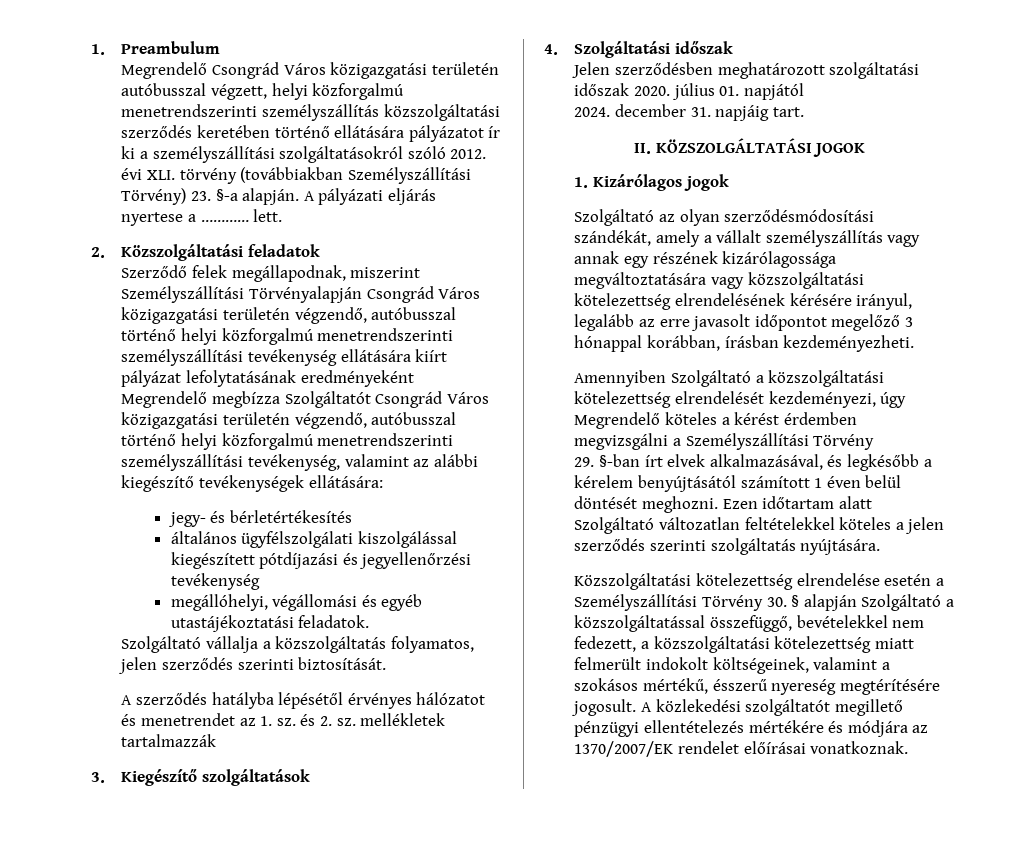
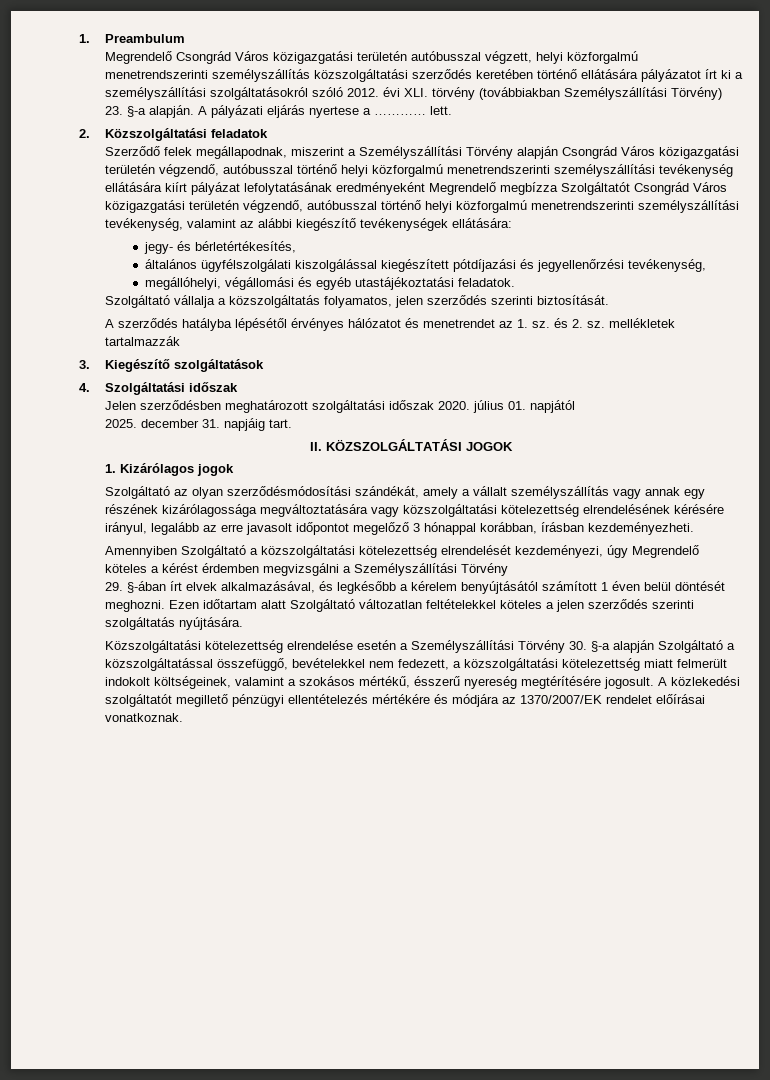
- Megrendelő Csongrád Város közigazgatási területén autóbusszal végzett, helyi közforgalmú menetrendszerinti személyszállítás közszolgáltatási szerződés keretében történő ellátására pályázatot ír ki a személyszállítási szolgáltatásokról szóló 2012. évi XLI. törvény (továbbiakban Személyszállítási Törvény) 23. §-a alapján.
+ Megrendelő Csongrád Város közigazgatási területén autóbusszal végzett, helyi közforgalmú menetrendszerinti személyszállítás közszolgáltatási szerződés keretében történő ellátására pályázatot írt ki a személyszállítási szolgáltatásokról szóló 2012. évi XLI. törvény (továbbiakban Személyszállítási Törvény) 23. §-a alapján.
- Szerződő felek megállapodnak, miszerint Személyszállítási Törvényalapján Csongrád Város közigazgatási területén végzendő, autóbusszal történő helyi közforgalmú menetrendszerinti személyszállítási tevékenység ellátására kiírt pályázat lefolytatásának eredményeként Megrendelő megbízza Szolgáltatót Csongrád Város közigazgatási területén végzendő, autóbusszal történő helyi közforgalmú menetrendszerinti személyszállítási tevékenység, valamint az alábbi kiegészítő tevékenységek ellátására:
+ Szerződő felek megállapodnak, miszerint a Személyszállítási Törvény alapján Csongrád Város közigazgatási területén végzendő, autóbusszal történő helyi közforgalmú menetrendszerinti személyszállítási tevékenység ellátására kiírt pályázat lefolytatásának eredményeként Megrendelő megbízza Szolgáltatót Csongrád Város közigazgatási területén végzendő, autóbusszal történő helyi közforgalmú menetrendszerinti személyszállítási tevékenység, valamint az alábbi kiegészítő tevékenységek ellátására:
- jegy- és bérletértékesítés
+ jegy- és bérletértékesítés,
- általános ügyfélszolgálati kiszolgálással kiegészített pótdíjazási és jegyellenőrzési tevékenység
+ általános ügyfélszolgálati kiszolgálással kiegészített pótdíjazási és jegyellenőrzési tevékenység,
- 2024. december 31. napjáig tart.
+ 2025. december 31. napjáig tart.
- 29. §-ban írt elvek alkalmazásával, és legkésőbb a kérelem benyújtásától számított 1 éven belül döntését meghozni.
+ 29. §-ában írt elvek alkalmazásával, és legkésőbb a kérelem benyújtásától számított 1 éven belül döntését meghozni.
- Közszolgáltatási kötelezettség elrendelése esetén a Személyszállítási Törvény 30. § alapján Szolgáltató a közszolgáltatással összefüggő, bevételekkel nem fedezett, a közszolgáltatási kötelezettség miatt felmerült indokolt költségeinek, valamint a szokásos mértékű, ésszerű nyereség megtérítésére jogosult.
+ Közszolgáltatási kötelezettség elrendelése esetén a Személyszállítási Törvény 30. §-a alapján Szolgáltató a közszolgáltatással összefüggő, bevételekkel nem fedezett, a közszolgáltatási kötelezettség miatt felmerült indokolt költségeinek, valamint a szokásos mértékű, ésszerű nyereség megtérítésére jogosult.

